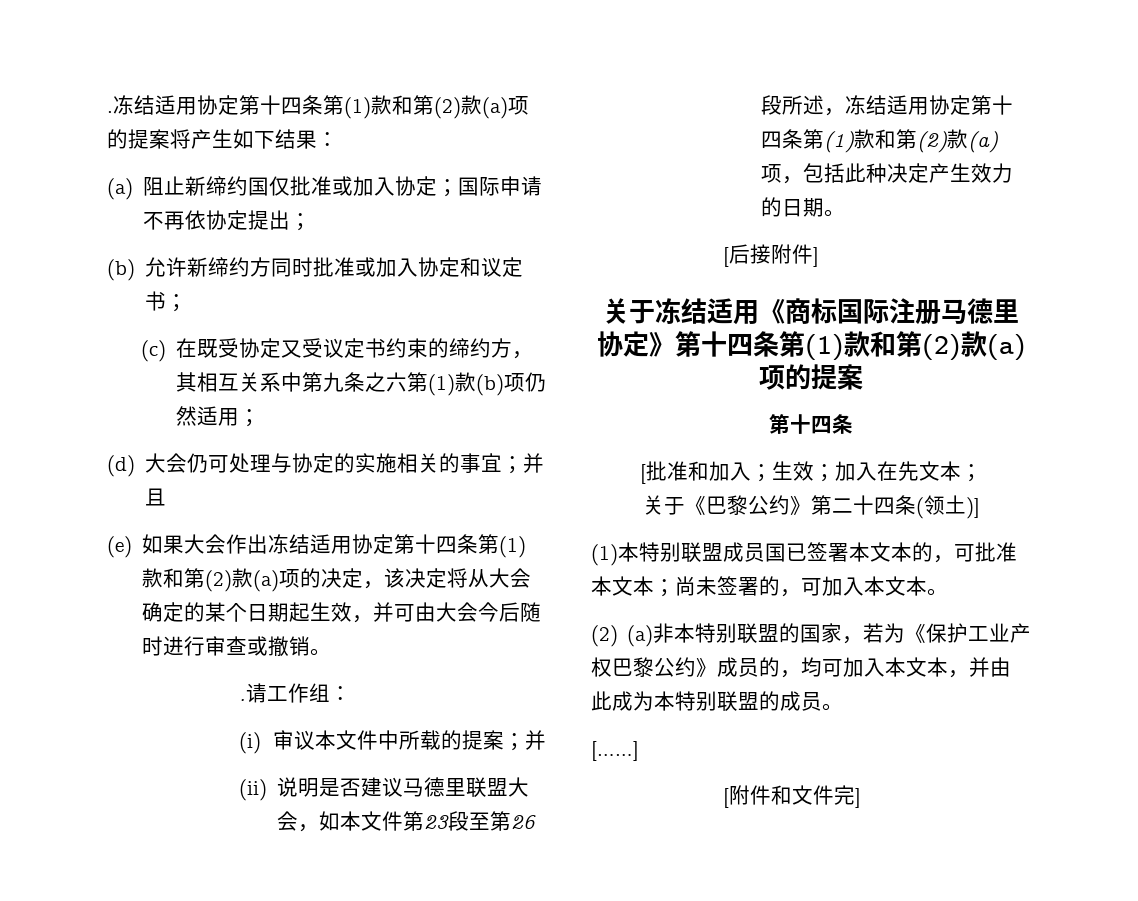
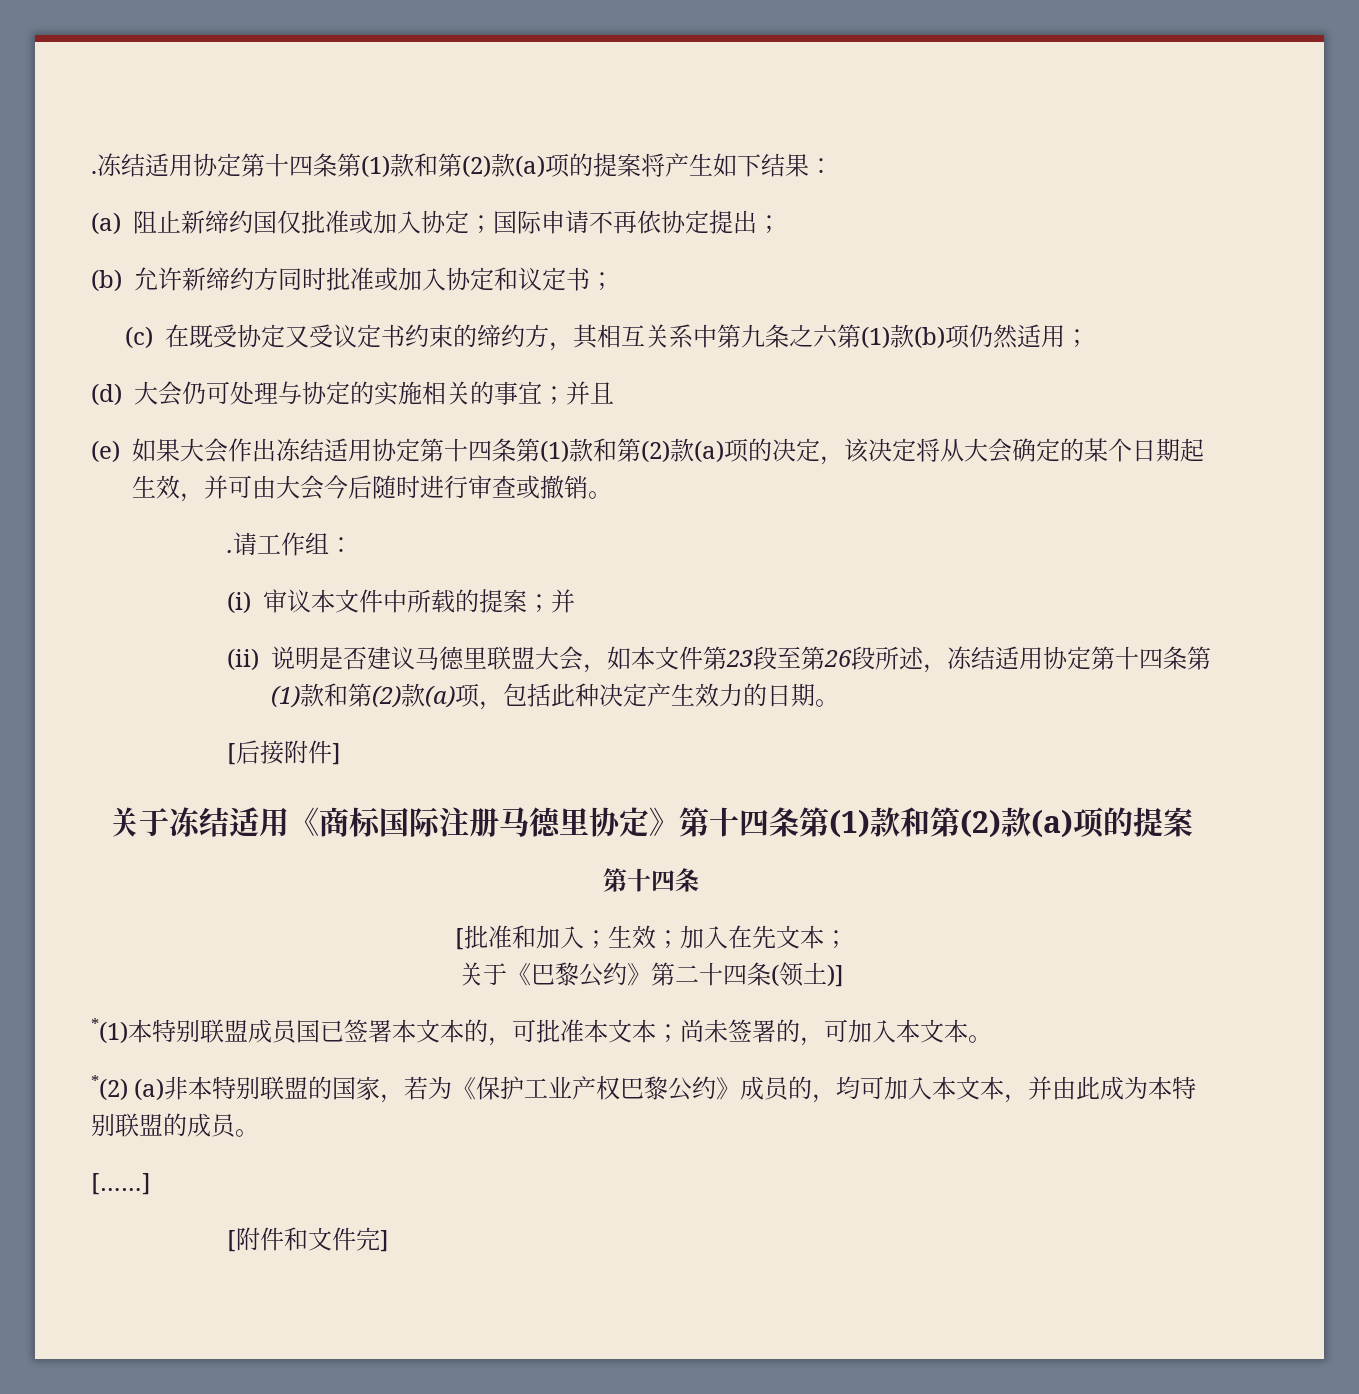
- (1)本特别联盟成员国已签署本文本的，可批准本文本；尚未签署的，可加入本文本。
+ *(1)本特别联盟成员国已签署本文本的，可批准本文本；尚未签署的，可加入本文本。
- (2) (a)非本特别联盟的国家，若为《保护工业产权巴黎公约》成员的，均可加入本文本，并由此成为本特别联盟的成员。
+ *(2) (a)非本特别联盟的国家，若为《保护工业产权巴黎公约》成员的，均可加入本文本，并由此成为本特别联盟的成员。

